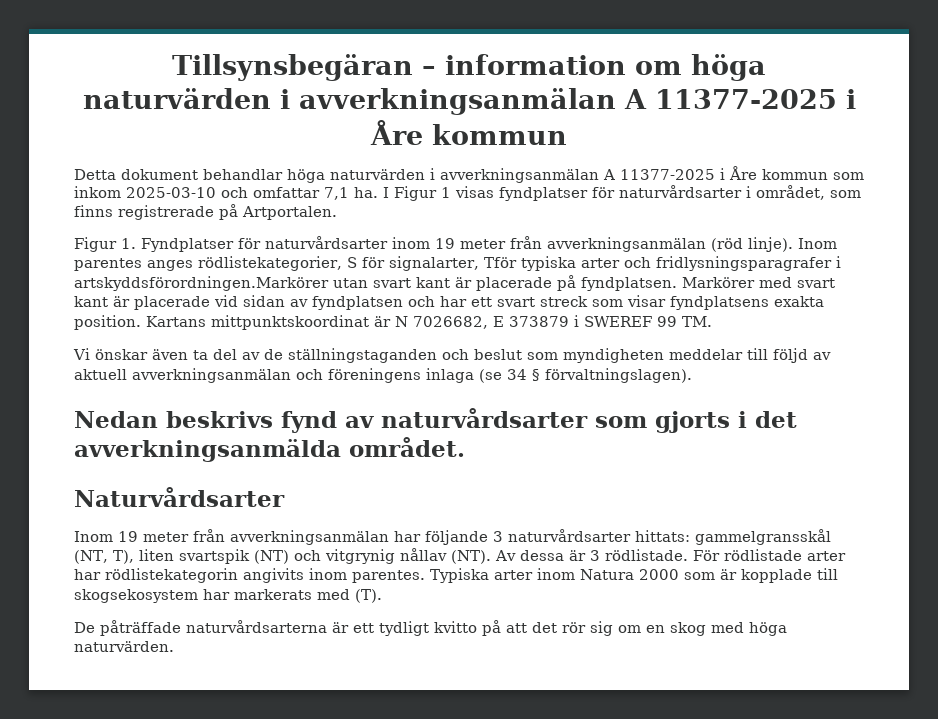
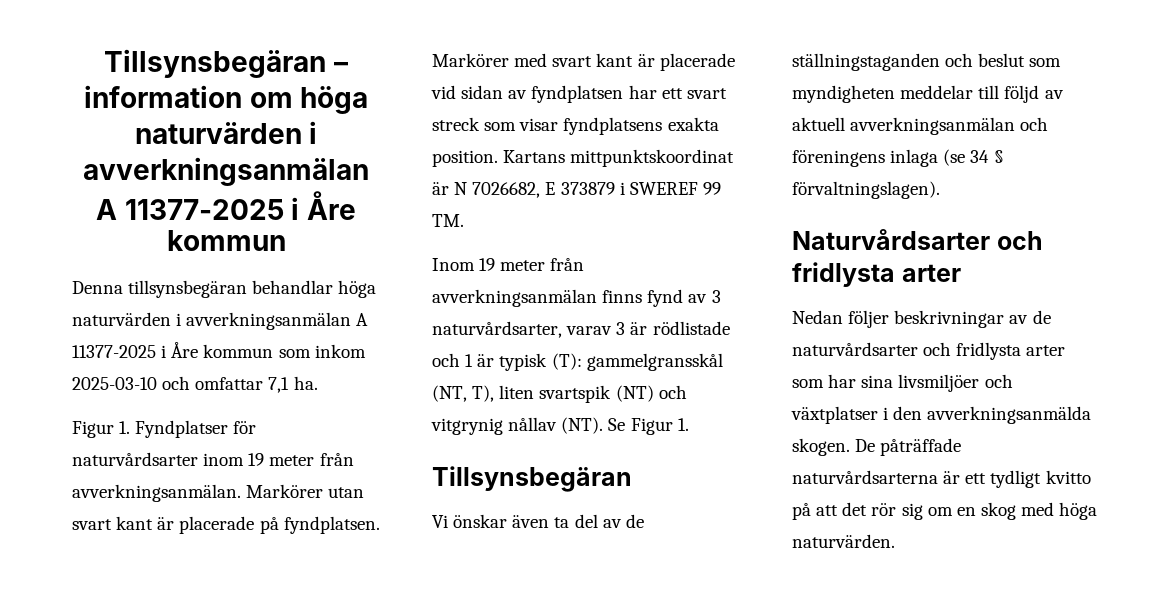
- Detta dokument behandlar höga naturvärden i avverkningsanmälan A 11377-2025 i Åre kommun som inkom 2025-03-10 och omfattar 7,1 ha. I Figur 1 visas fyndplatser för naturvårdsarter i området, som finns registrerade på Artportalen.
+ Denna tillsynsbegäran behandlar höga naturvärden i avverkningsanmälan A 11377-2025 i Åre kommun som inkom 2025-03-10 och omfattar 7,1 ha.
- Figur 1. Fyndplatser för naturvårdsarter inom 19 meter från avverkningsanmälan (röd linje). Inom parentes anges rödlistekategorier, S för signalarter, Tför typiska arter och fridlysningsparagrafer i artskyddsförordningen.Markörer utan svart kant är placerade på fyndplatsen.
+ Figur 1. Fyndplatser för naturvårdsarter inom 19 meter från avverkningsanmälan. Markörer utan svart kant är placerade på fyndplatsen.
- Markörer med svart kant är placerade vid sidan av fyndplatsen och har ett svart streck som visar fyndplatsens exakta position.
+ Markörer med svart kant är placerade vid sidan av fyndplatsen har ett svart streck som visar fyndplatsens exakta position.
+ Inom 19 meter från avverkningsanmälan finns fynd av 3 naturvårdsarter, varav 3 är rödlistade och 1 är typisk (T): gammelgransskål (NT, T), liten svartspik (NT) och vitgrynig nållav (NT). Se Figur 1.
+ Tillsynsbegäran
- Nedan beskrivs fynd av naturvårdsarter som gjorts i det avverkningsanmälda området.
- Naturvårdsarter
- Inom 19 meter från avverkningsanmälan har följande 3 naturvårdsarter hittats: gammelgransskål (NT, T), liten svartspik (NT) och vitgrynig nållav (NT). Av dessa är 3 rödlistade. För rödlistade arter har rödlistekategorin angivits inom parentes. Typiska arter inom Natura 2000 som är kopplade till skogsekosystem har markerats med (T).
- De påträffade naturvårdsarterna är ett tydligt kvitto på att det rör sig om en skog med höga naturvärden.
+ Naturvårdsarter och fridlysta arter
+ Nedan följer beskrivningar av de naturvårdsarter och fridlysta arter som har sina livsmiljöer och växtplatser i den avverkningsanmälda skogen. De påträffade naturvårdsarterna är ett tydligt kvitto på att det rör sig om en skog med höga naturvärden.

